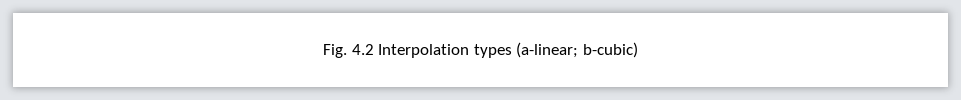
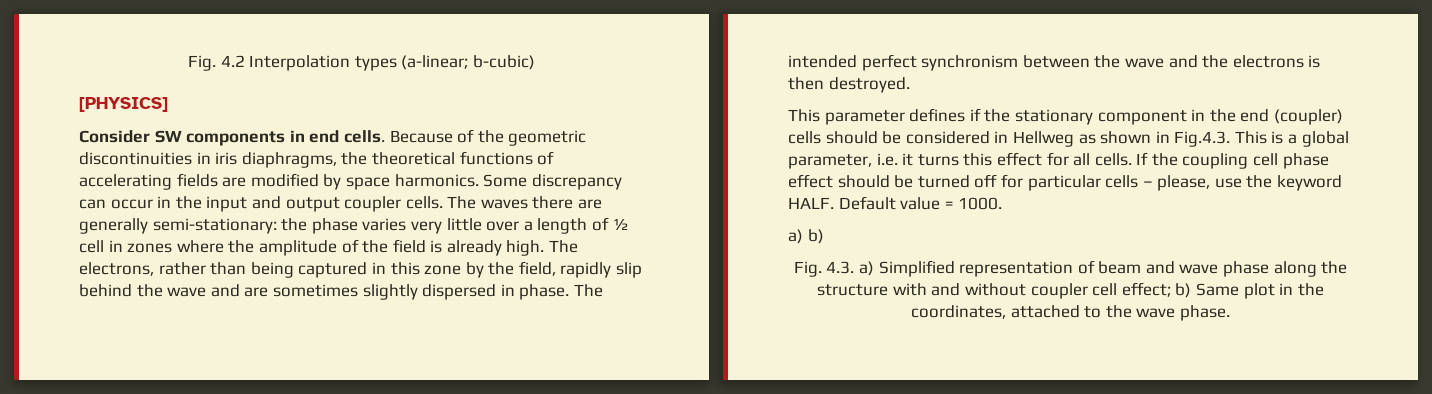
+ [PHYSICS]
+ Consider SW components in end cells. Because of the geometric discontinuities in iris diaphragms, the theoretical functions of accelerating fields are modified by space harmonics. Some discrepancy can occur in the input and output coupler cells. The waves there are generally semi-stationary: the phase varies very little over a length of ½ cell in zones where the amplitude of the field is already high. The electrons, rather than being captured in this zone by the field, rapidly slip behind the wave and are sometimes slightly dispersed in phase. The intended perfect synchronism between the wave and the electrons is then destroyed.
+ This parameter defines if the stationary component in the end (coupler) cells should be considered in Hellweg as shown in Fig.4.3. This is a global parameter, i.e. it turns this effect for all cells. If the coupling cell phase effect should be turned off for particular cells – please, use the keyword HALF. Default value = 1000.
+ a) b)
+ Fig. 4.3. a) Simplified representation of beam and wave phase along the structure with and without coupler cell effect; b) Same plot in the coordinates, attached to the wave phase.

